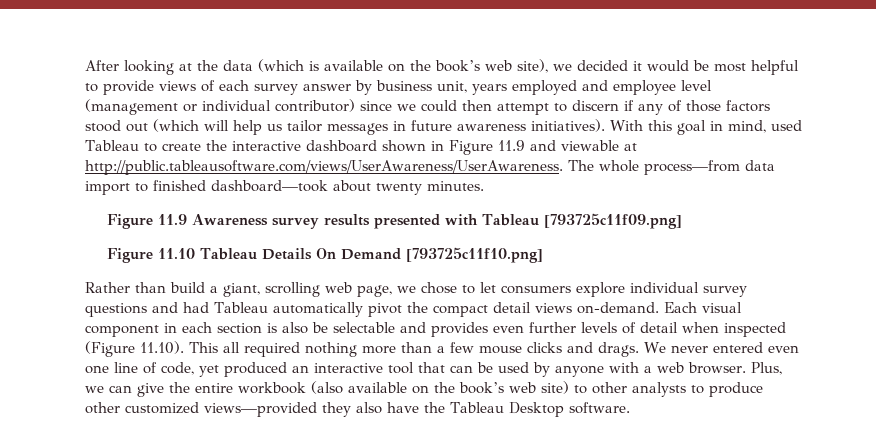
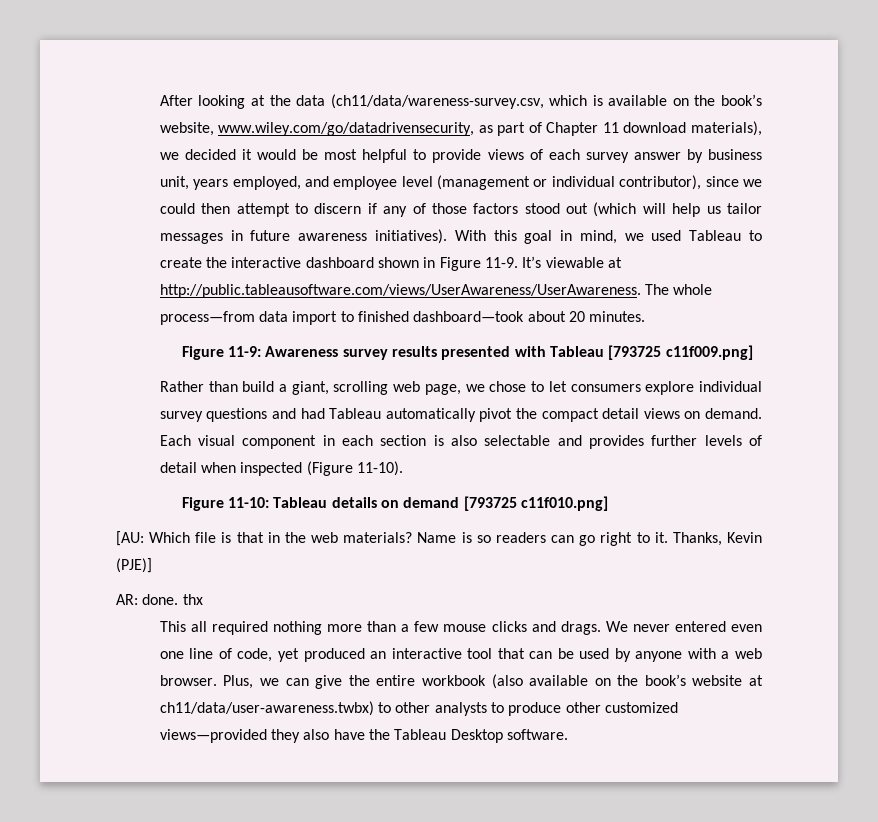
- After looking at the data (which is available on the book’s web site), we decided it would be most helpful to provide views of each survey answer by business unit, years employed and employee level (management or individual contributor) since we could then attempt to discern if any of those factors stood out (which will help us tailor messages in future awareness initiatives).
+ After looking at the data (ch11/data/wareness-survey.csv, which is available on the book’s website, www.wiley.com/go/datadrivensecurity, as part of Chapter 11 download materials), we decided it would be most helpful to provide views of each survey answer by business unit, years employed, and employee level (management or individual contributor), since we could then attempt to discern if any of those factors stood out (which will help us tailor messages in future awareness initiatives).
- With this goal in mind, used Tableau to create the interactive dashboard shown in Figure 11.9 and viewable at http://public.tableausoftware.com/views/UserAwareness/UserAwareness. The whole process—from data import to finished dashboard—took about twenty minutes.
+ With this goal in mind, we used Tableau to create the interactive dashboard shown in Figure 11-9. It’s viewable at http://public.tableausoftware.com/views/UserAwareness/UserAwareness. The whole process—from data import to finished dashboard—took about 20 minutes.
- Figure 11.9 Awareness survey results presented with Tableau [793725c11f09.png]
- Figure 11.10 Tableau Details On Demand [793725c11f10.png]
+ Figure 11-9: Awareness survey results presented with Tableau [793725 c11f009.png]
- Rather than build a giant, scrolling web page, we chose to let consumers explore individual survey questions and had Tableau automatically pivot the compact detail views on-demand.
+ Rather than build a giant, scrolling web page, we chose to let consumers explore individual survey questions and had Tableau automatically pivot the compact detail views on demand.
- Each visual component in each section is also be selectable and provides even further levels of detail when inspected (Figure 11.10). This all required nothing more than a few mouse clicks and drags.
+ Each visual component in each section is also selectable and provides further levels of detail when inspected (Figure 11-10).
+ Figure 11-10: Tableau details on demand [793725 c11f010.png]
+ [AU: Which file is that in the web materials? Name is so readers can go right to it. Thanks, Kevin (PJE)]
+ AR: done. thx
+ This all required nothing more than a few mouse clicks and drags.
- Plus, we can give the entire workbook (also available on the book’s web site) to other analysts to produce other customized views—provided they also have the Tableau Desktop software.
+ Plus, we can give the entire workbook (also available on the book’s website at ch11/data/user-awareness.twbx) to other analysts to produce other customized views—provided they also have the Tableau Desktop software.

